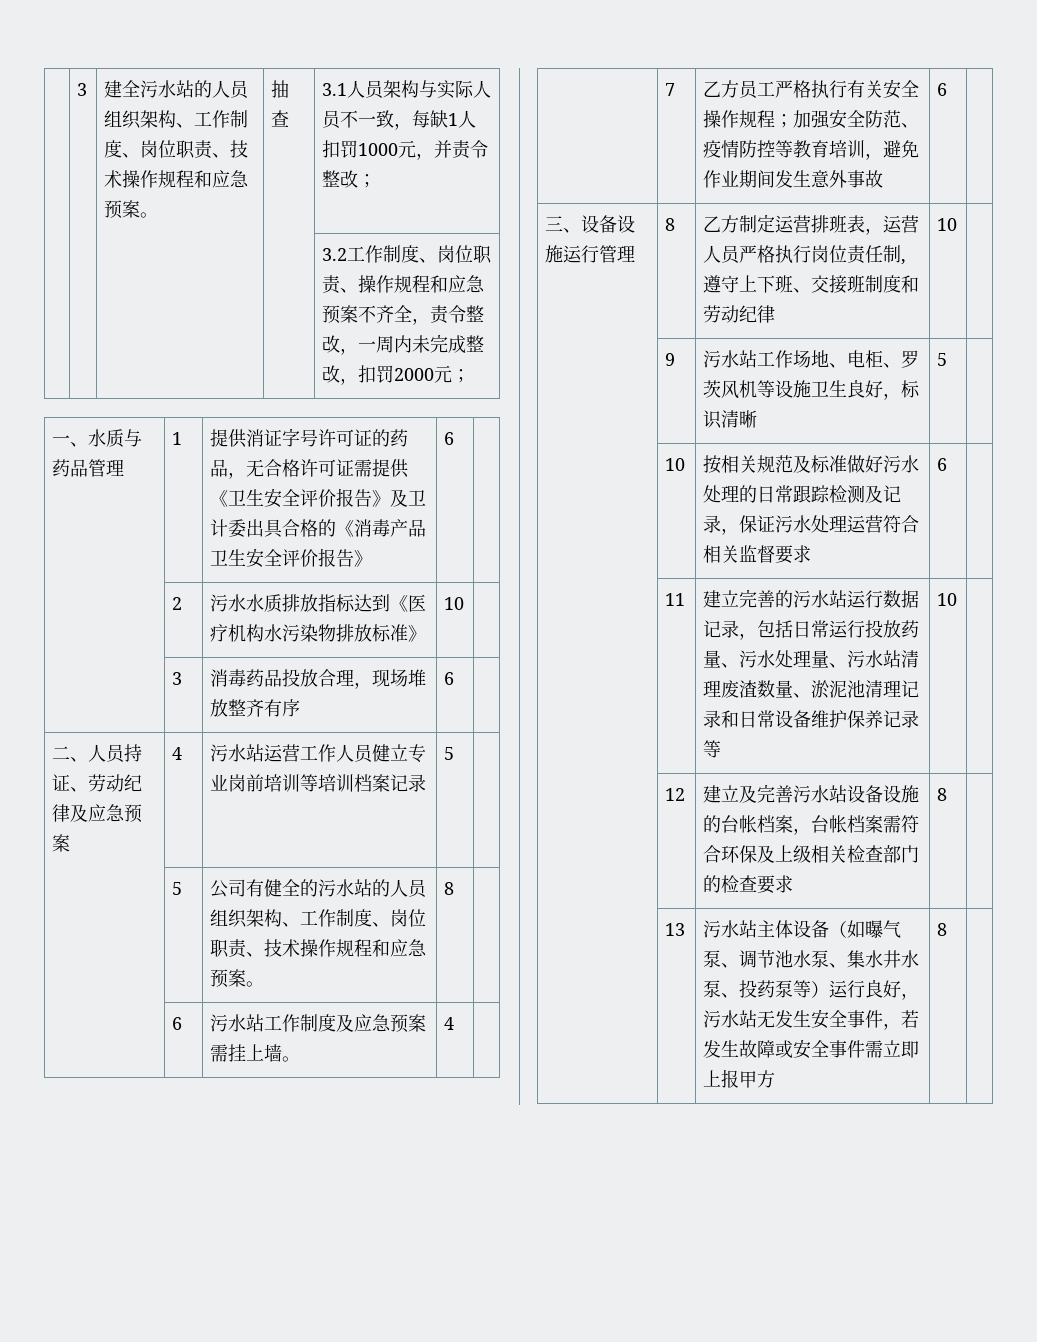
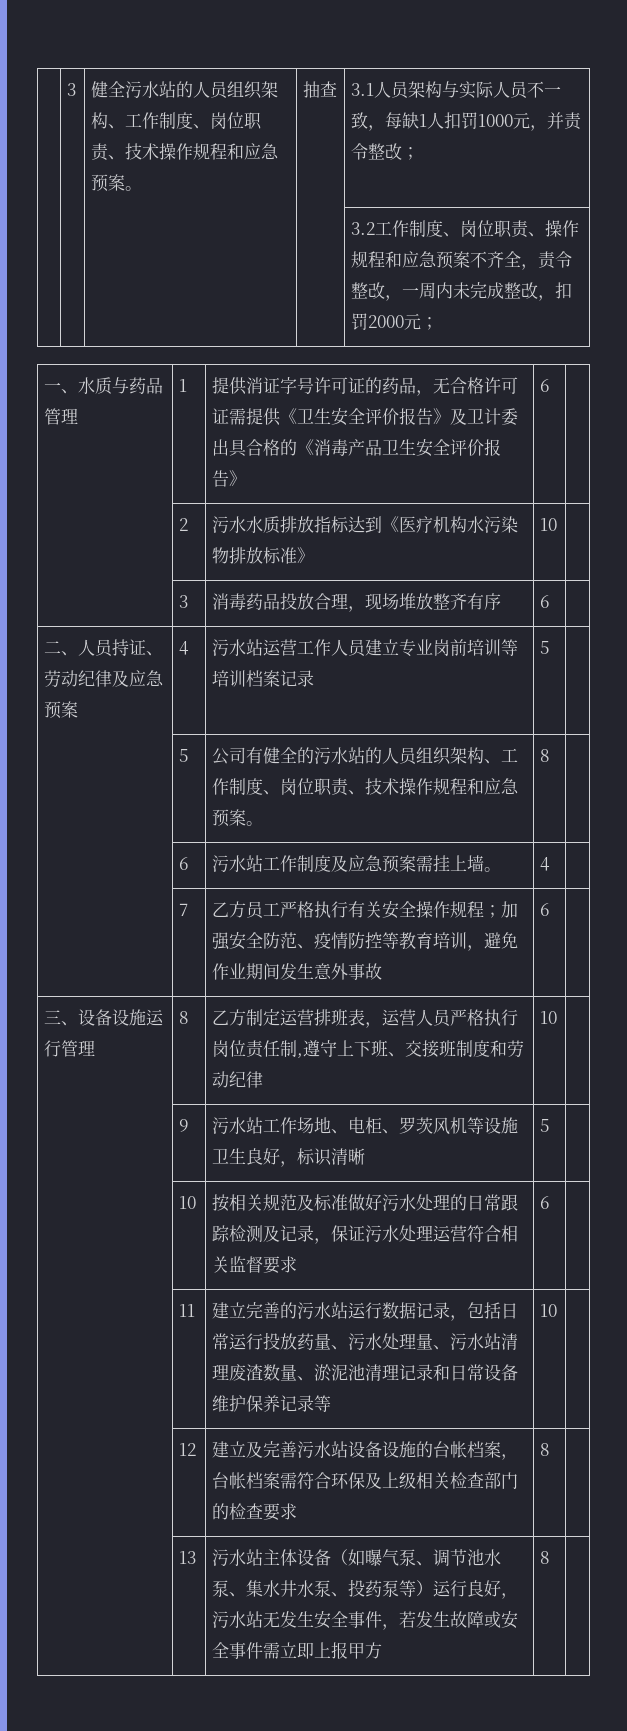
- | 3 | 建全污水站的人员组织架构、工作制度、岗位职责、技术操作规程和应急预案。 | 抽查 | 3.1人员架构与实际人员不一致，每缺1人扣罚1000元，并责令整改；
+ | 3 | 健全污水站的人员组织架构、工作制度、岗位职责、技术操作规程和应急预案。 | 抽查 | 3.1人员架构与实际人员不一致，每缺1人扣罚1000元，并责令整改；
- 二、人员持证、劳动纪律及应急预案 | 4 | 污水站运营工作人员健立专业岗前培训等培训档案记录 | 5 |
+ 二、人员持证、劳动纪律及应急预案 | 4 | 污水站运营工作人员建立专业岗前培训等培训档案记录 | 5 |

